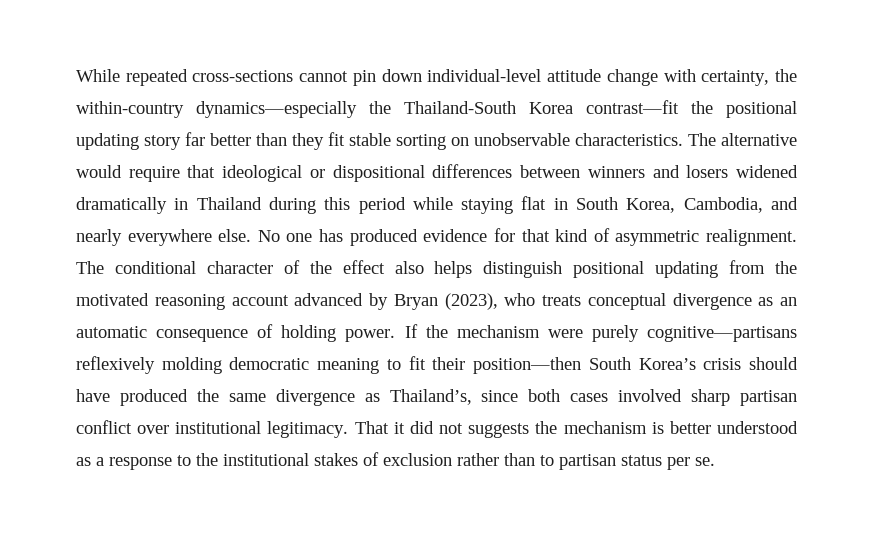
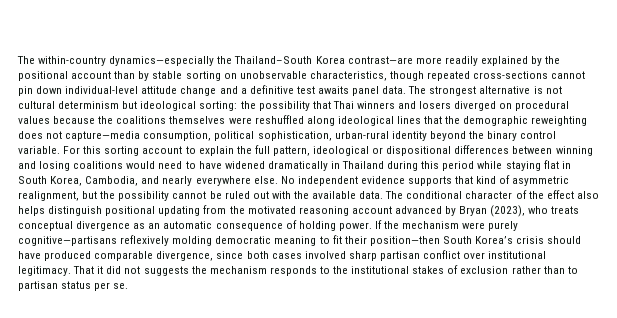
- While repeated cross-sections cannot pin down individual-level attitude change with certainty, the within-country dynamics—especially the Thailand-South Korea contrast—fit the positional updating story far better than they fit stable sorting on unobservable characteristics. The alternative would require that ideological or dispositional differences between winners and losers widened dramatically in Thailand during this period while staying flat in South Korea, Cambodia, and nearly everywhere else.
+ The within-country dynamics—especially the Thailand–South Korea contrast—are more readily explained by the positional account than by stable sorting on unobservable characteristics, though repeated cross-sections cannot pin down individual-level attitude change and a definitive test awaits panel data. The strongest alternative is not cultural determinism but ideological sorting: the possibility that Thai winners and losers diverged on procedural values because the coalitions themselves were reshuffled along ideological lines that the demographic reweighting does not capture—media consumption, political sophistication, urban-rural identity beyond the binary control variable. For this sorting account to explain the full pattern, ideological or dispositional differences between winning and losing coalitions would need to have widened dramatically in Thailand during this period while staying flat in South Korea, Cambodia, and nearly everywhere else.
- No one has produced evidence for that kind of asymmetric realignment.
+ No independent evidence supports that kind of asymmetric realignment, but the possibility cannot be ruled out with the available data.
- If the mechanism were purely cognitive—partisans reflexively molding democratic meaning to fit their position—then South Korea’s crisis should have produced the same divergence as Thailand’s, since both cases involved sharp partisan conflict over institutional legitimacy.
+ If the mechanism were purely cognitive—partisans reflexively molding democratic meaning to fit their position—then South Korea’s crisis should have produced comparable divergence, since both cases involved sharp partisan conflict over institutional legitimacy.
- That it did not suggests the mechanism is better understood as a response to the institutional stakes of exclusion rather than to partisan status per se.
+ That it did not suggests the mechanism responds to the institutional stakes of exclusion rather than to partisan status per se.

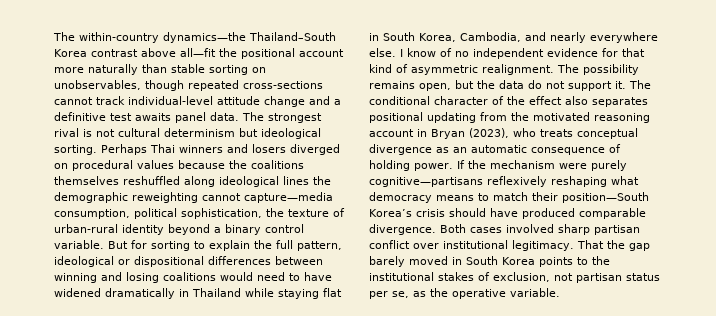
- The within-country dynamics—especially the Thailand–South Korea contrast—are more readily explained by the positional account than by stable sorting on unobservable characteristics, though repeated cross-sections cannot pin down individual-level attitude change and a definitive test awaits panel data.
+ The within-country dynamics—the Thailand–South Korea contrast above all—fit the positional account more naturally than stable sorting on unobservables, though repeated cross-sections cannot track individual-level attitude change and a definitive test awaits panel data.
- The strongest alternative is not cultural determinism but ideological sorting: the possibility that Thai winners and losers diverged on procedural values because the coalitions themselves were reshuffled along ideological lines that the demographic reweighting does not capture—media consumption, political sophistication, urban-rural identity beyond the binary control variable.
+ The strongest rival is not cultural determinism but ideological sorting. Perhaps Thai winners and losers diverged on procedural values because the coalitions themselves reshuffled along ideological lines the demographic reweighting cannot capture—media consumption, political sophistication, the texture of urban-rural identity beyond a binary control variable.
- For this sorting account to explain the full pattern, ideological or dispositional differences between winning and losing coalitions would need to have widened dramatically in Thailand during this period while staying flat in South Korea, Cambodia, and nearly everywhere else.
+ But for sorting to explain the full pattern, ideological or dispositional differences between winning and losing coalitions would need to have widened dramatically in Thailand while staying flat in South Korea, Cambodia, and nearly everywhere else.
- No independent evidence supports that kind of asymmetric realignment, but the possibility cannot be ruled out with the available data.
+ I know of no independent evidence for that kind of asymmetric realignment. The possibility remains open, but the data do not support it.
- The conditional character of the effect also helps distinguish positional updating from the motivated reasoning account advanced by Bryan (2023), who treats conceptual divergence as an automatic consequence of holding power.
+ The conditional character of the effect also separates positional updating from the motivated reasoning account in Bryan (2023), who treats conceptual divergence as an automatic consequence of holding power.
- If the mechanism were purely cognitive—partisans reflexively molding democratic meaning to fit their position—then South Korea’s crisis should have produced comparable divergence, since both cases involved sharp partisan conflict over institutional legitimacy.
+ If the mechanism were purely cognitive—partisans reflexively reshaping what democracy means to match their position—South Korea’s crisis should have produced comparable divergence. Both cases involved sharp partisan conflict over institutional legitimacy.
- That it did not suggests the mechanism responds to the institutional stakes of exclusion rather than to partisan status per se.
+ That the gap barely moved in South Korea points to the institutional stakes of exclusion, not partisan status per se, as the operative variable.

